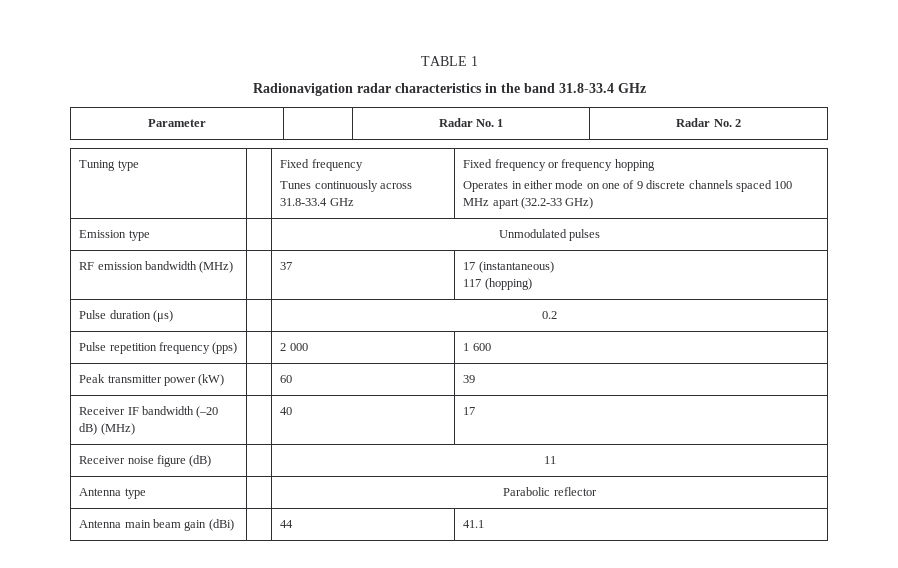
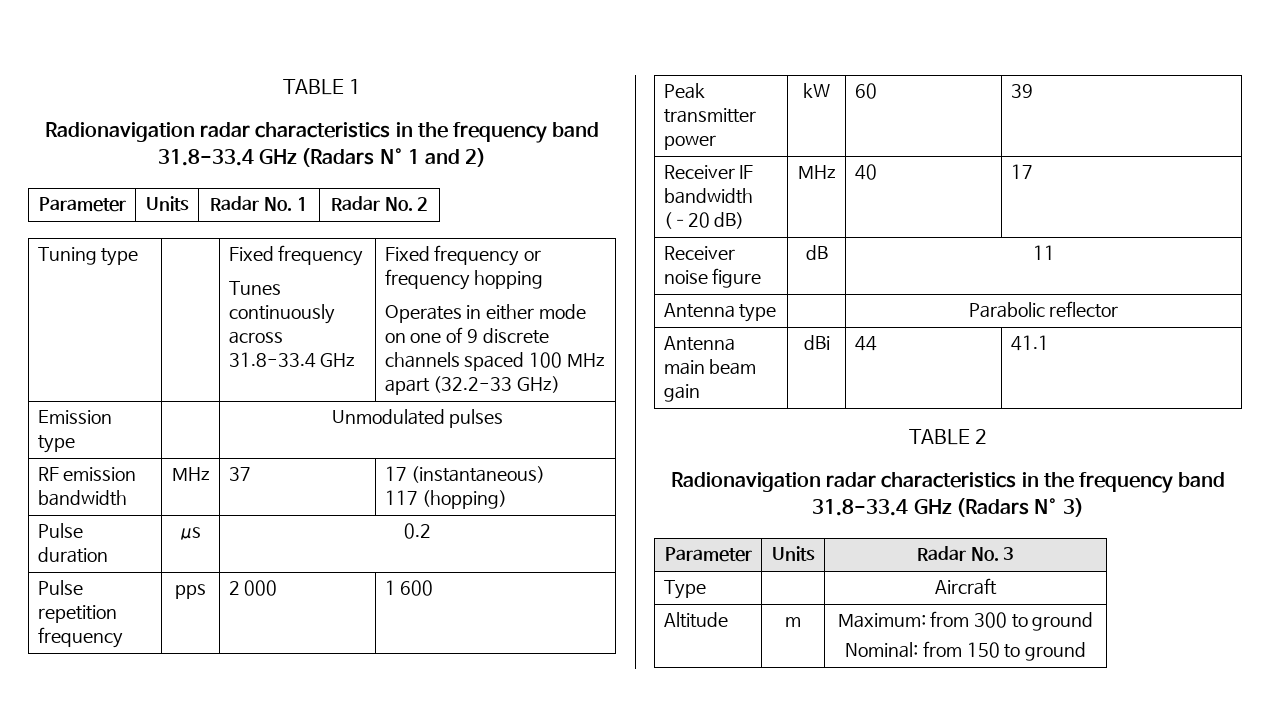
- Radionavigation radar characteristics in the band 31.8-33.4 GHz
- Parameter | | Radar No. 1 | Radar No. 2
+ Radionavigation radar characteristics in the frequency band 31.8-33.4 GHz (Radars N° 1 and 2)
+ Parameter | Units | Radar No. 1 | Radar No. 2
- RF emission bandwidth (MHz) | | 37 | 17 (instantaneous)
+ RF emission bandwidth | MHz | 37 | 17 (instantaneous)
- Pulse duration (μs) | | 0.2
+ Pulse duration | μs | 0.2
- Pulse repetition frequency (pps) | | 2 000 | 1 600
+ Pulse repetition frequency | pps | 2 000 | 1 600
- Peak transmitter power (kW) | | 60 | 39
+ Peak transmitter power | kW | 60 | 39
- Receiver IF bandwidth (–20 dB) (MHz) | | 40 | 17
+ Receiver IF bandwidth (–20 dB) | MHz | 40 | 17
- Receiver noise figure (dB) | | 11
+ Receiver noise figure | dB | 11
- Antenna main beam gain (dBi) | | 44 | 41.1
+ Antenna main beam gain | dBi | 44 | 41.1
+ TABLE 2
+ Radionavigation radar characteristics in the frequency band 31.8-33.4 GHz (Radars N° 3)
+ Parameter | Units | Radar No. 3
+ Type | | Aircraft
+ Altitude | m | Maximum: from 300 to ground
+ Nominal: from 150 to ground

